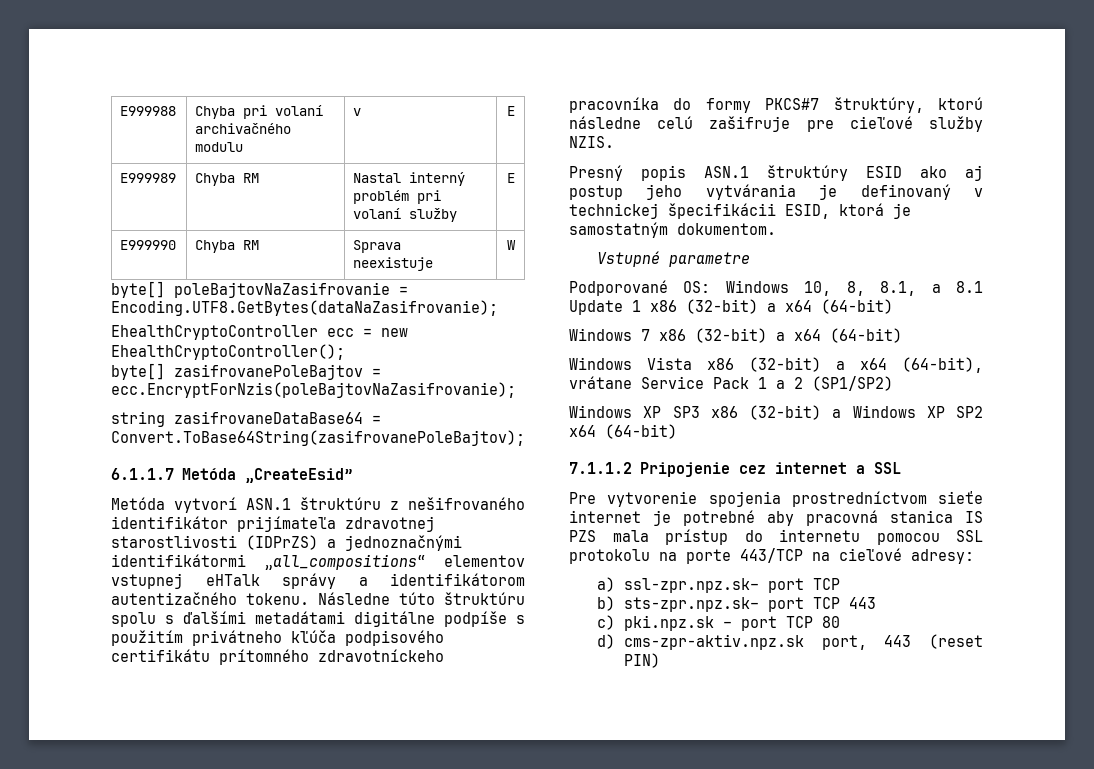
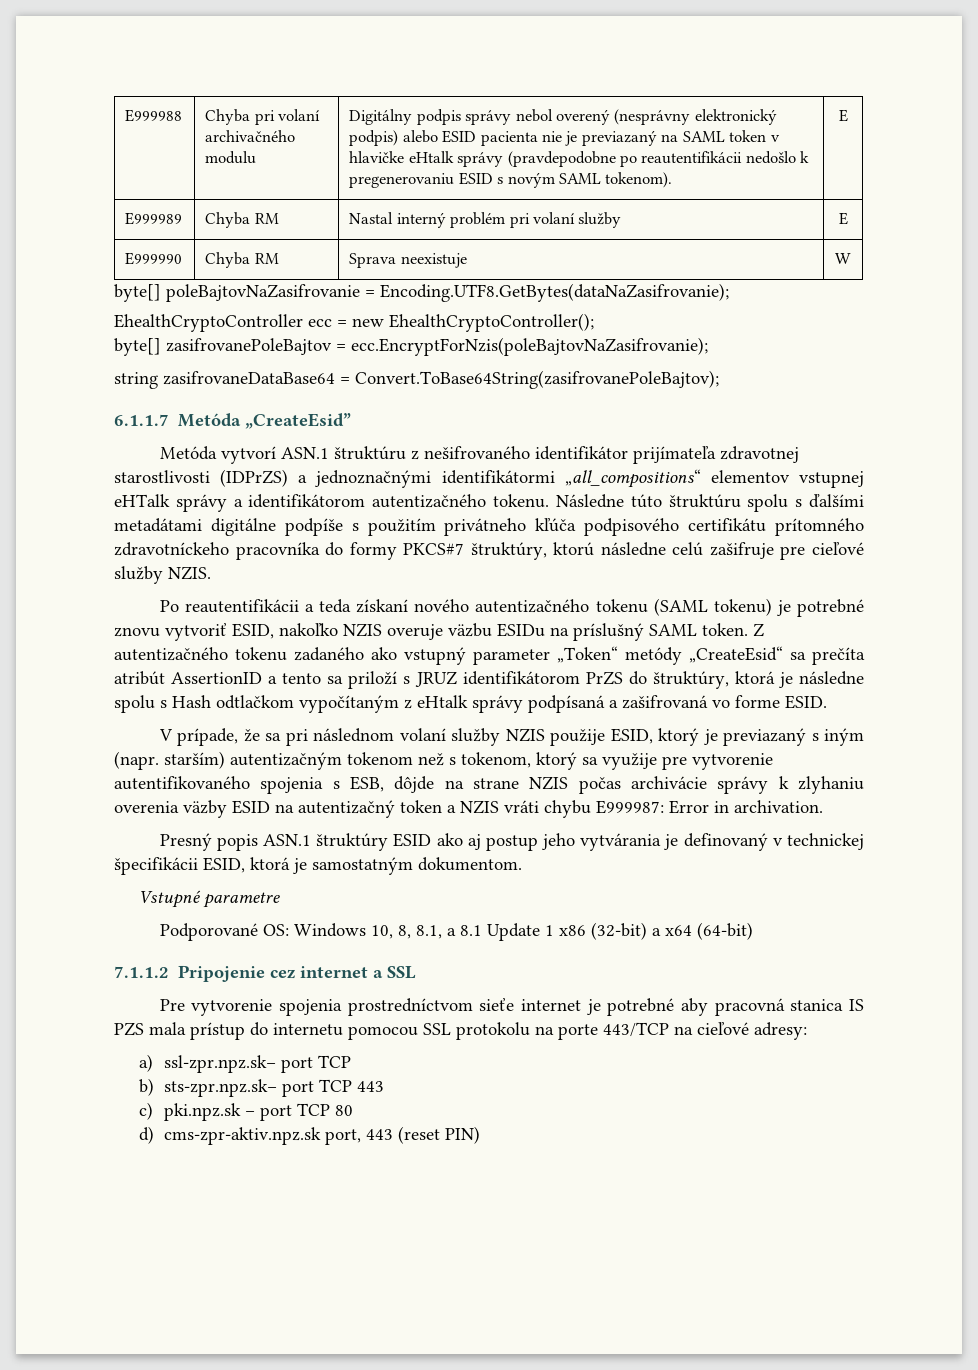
- E999988 | Chyba pri volaní archivačného modulu | v | E
+ E999988 | Chyba pri volaní archivačného modulu | Digitálny podpis správy nebol overený (nesprávny elektronický podpis) alebo ESID pacienta nie je previazaný na SAML token v hlavičke eHtalk správy (pravdepodobne po reautentifikácii nedošlo k pregenerovaniu ESID s novým SAML tokenom). | E
+ Po reautentifikácii a teda získaní nového autentizačného tokenu (SAML tokenu) je potrebné znovu vytvoriť ESID, nakoľko NZIS overuje väzbu ESIDu na príslušný SAML token. Z autentizačného tokenu zadaného ako vstupný parameter „Token“ metódy „CreateEsid“ sa prečíta atribút AssertionID a tento sa priloží s JRUZ identifikátorom PrZS do štruktúry, ktorá je následne spolu s Hash odtlačkom vypočítaným z eHtalk správy podpísaná a zašifrovaná vo forme ESID.
+ V prípade, že sa pri následnom volaní služby NZIS použije ESID, ktorý je previazaný s iným (napr. starším) autentizačným tokenom než s tokenom, ktorý sa využije pre vytvorenie autentifikovaného spojenia s ESB, dôjde na strane NZIS počas archivácie správy k zlyhaniu overenia väzby ESID na autentizačný token a NZIS vráti chybu E999987: Error in archivation.
- Windows 7 x86 (32-bit) a x64 (64-bit)
- Windows Vista x86 (32-bit) a x64 (64-bit), vrátane Service Pack 1 a 2 (SP1/SP2)
- Windows XP SP3 x86 (32-bit) a Windows XP SP2 x64 (64-bit)

